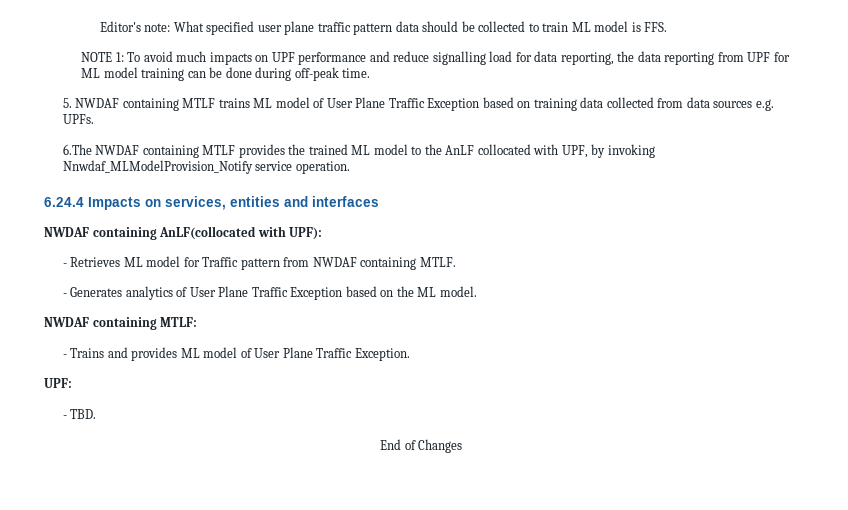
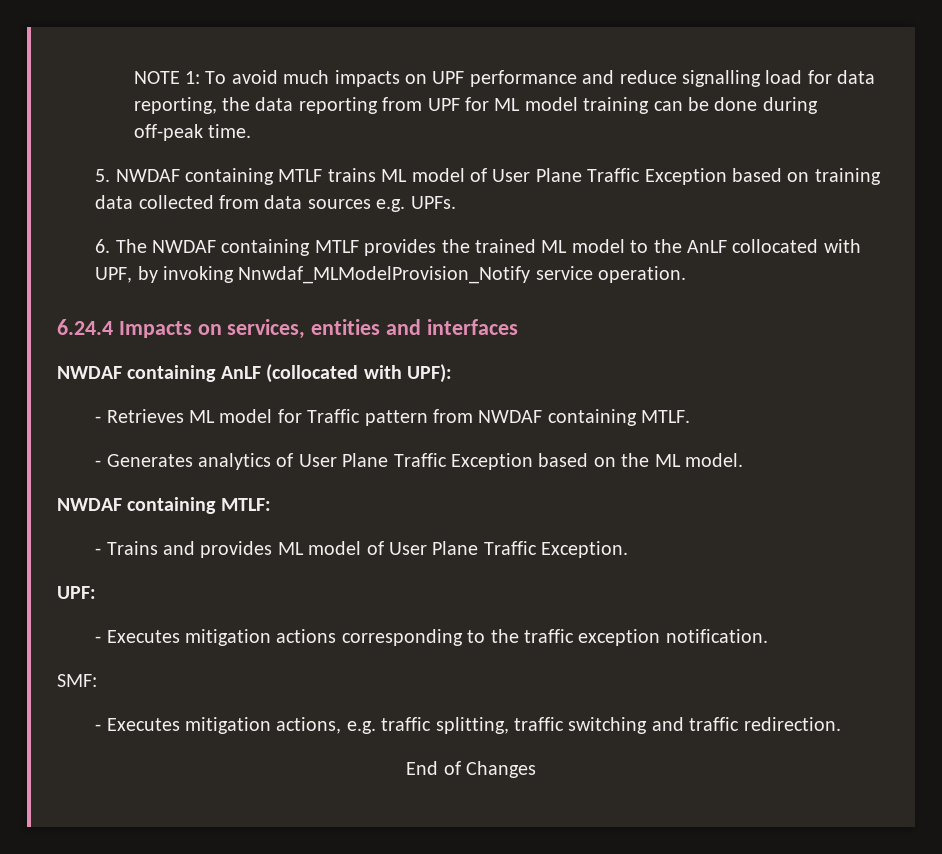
- Editor's note: What specified user plane traffic pattern data should be collected to train ML model is FFS.
- 6.The NWDAF containing MTLF provides the trained ML model to the AnLF collocated with UPF, by invoking Nnwdaf_MLModelProvision_Notify service operation.
+ 6. The NWDAF containing MTLF provides the trained ML model to the AnLF collocated with UPF, by invoking Nnwdaf_MLModelProvision_Notify service operation.
- NWDAF containing AnLF(collocated with UPF):
+ NWDAF containing AnLF (collocated with UPF):
- - TBD.
+ - Executes mitigation actions corresponding to the traffic exception notification.
+ SMF:
+ - Executes mitigation actions, e.g. traffic splitting, traffic switching and traffic redirection.

